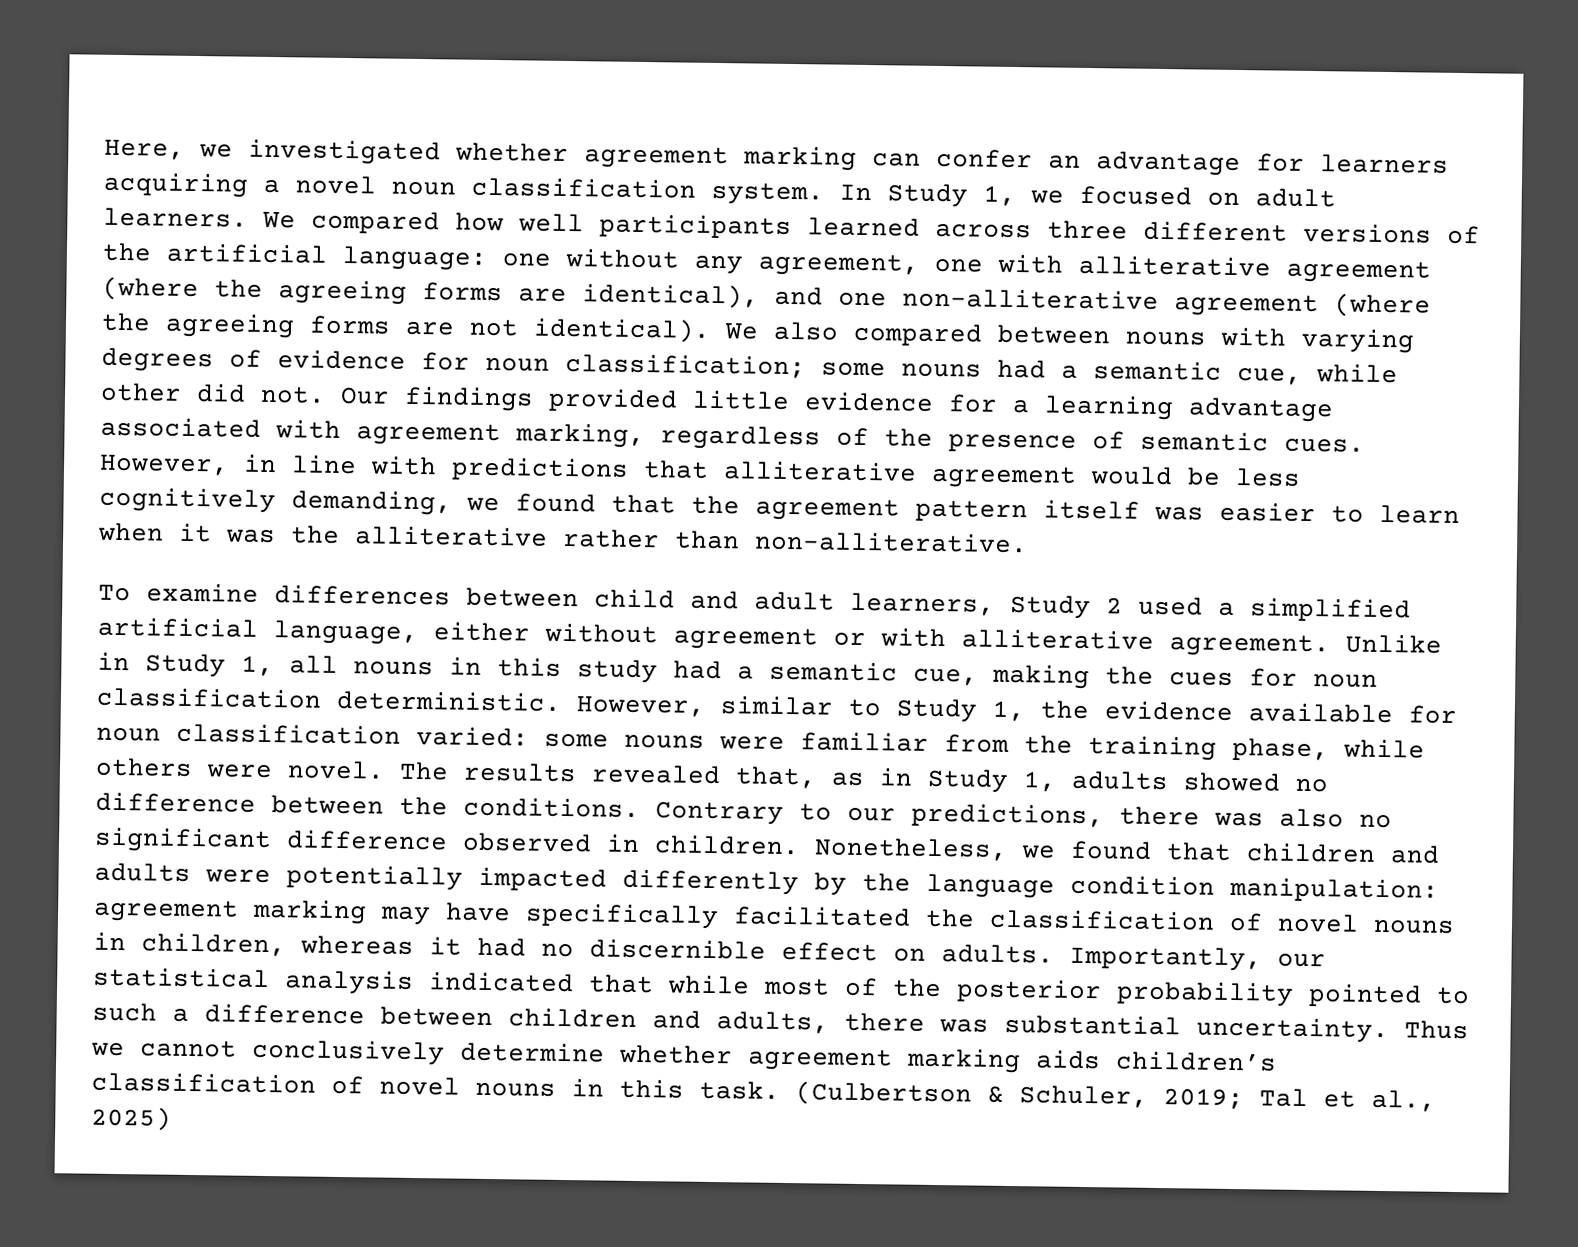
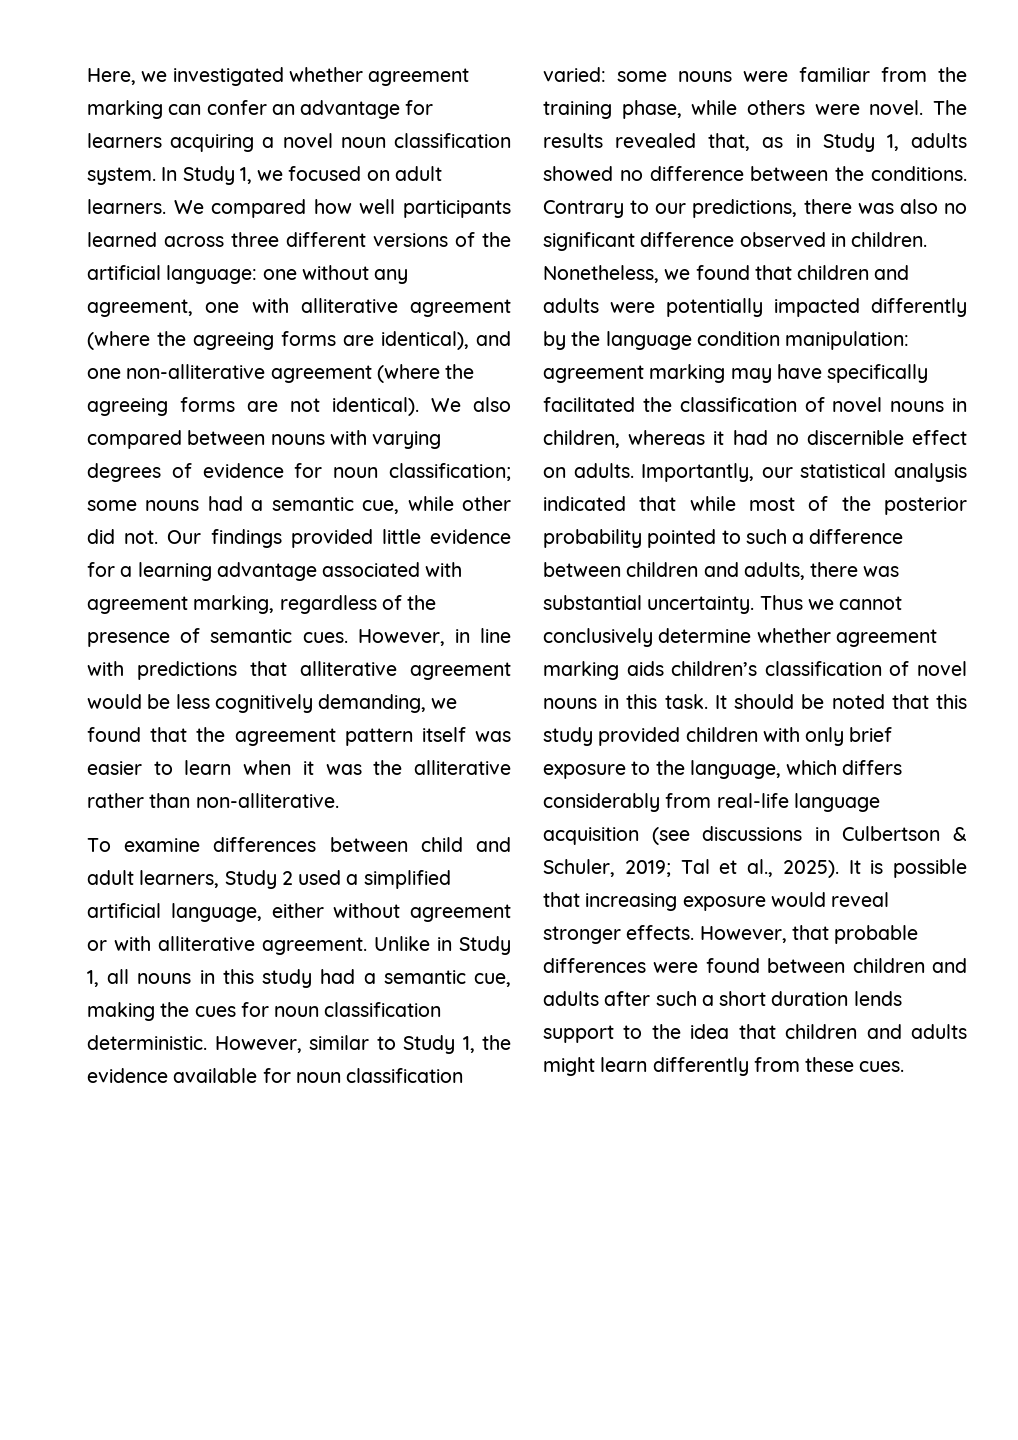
- (Culbertson & Schuler, 2019; Tal et al., 2025)
+ It should be noted that this study provided children with only brief exposure to the language, which differs considerably from real-life language acquisition (see discussions in Culbertson & Schuler, 2019; Tal et al., 2025). It is possible that increasing exposure would reveal stronger effects. However, that probable differences were found between children and adults after such a short duration lends support to the idea that children and adults might learn differently from these cues.

